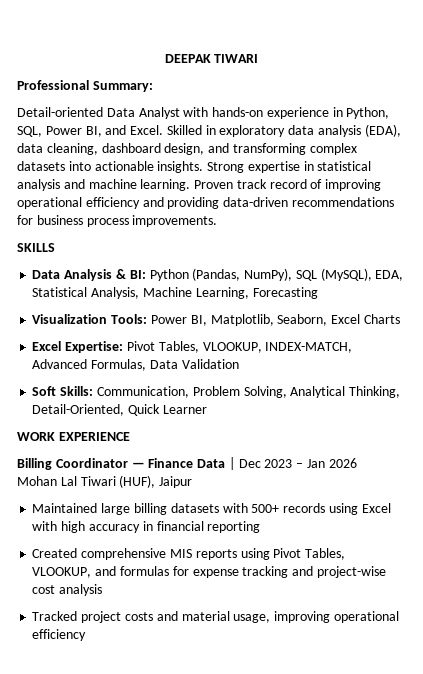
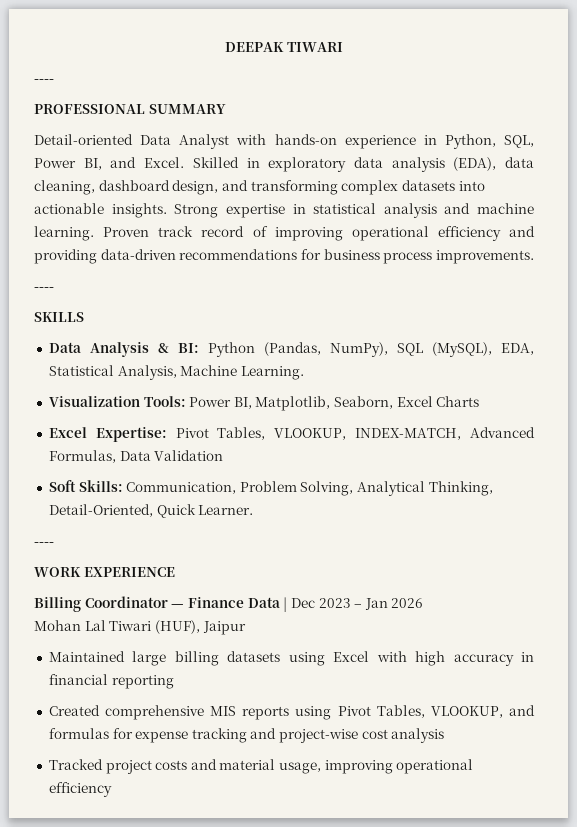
  DEEPAK TIWARI
- Professional Summary:
+ ----
+ PROFESSIONAL SUMMARY
  Proven track record of improving operational efficiency and providing data-driven recommendations for business process improvements.
+ ----
- Data Analysis & BI: Python (Pandas, NumPy), SQL (MySQL), EDA, Statistical Analysis, Machine Learning, Forecasting
+ Data Analysis & BI: Python (Pandas, NumPy), SQL (MySQL), EDA, Statistical Analysis, Machine Learning.
- Soft Skills: Communication, Problem Solving, Analytical Thinking, Detail-Oriented, Quick Learner
+ Soft Skills: Communication, Problem Solving, Analytical Thinking, Detail-Oriented, Quick Learner.
+ ----
- Maintained large billing datasets with 500+ records using Excel with high accuracy in financial reporting
+ Maintained large billing datasets using Excel with high accuracy in financial reporting

